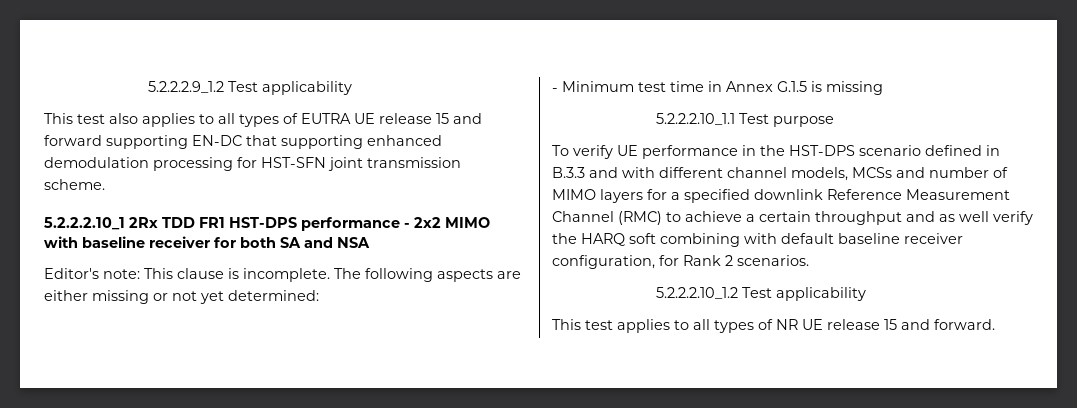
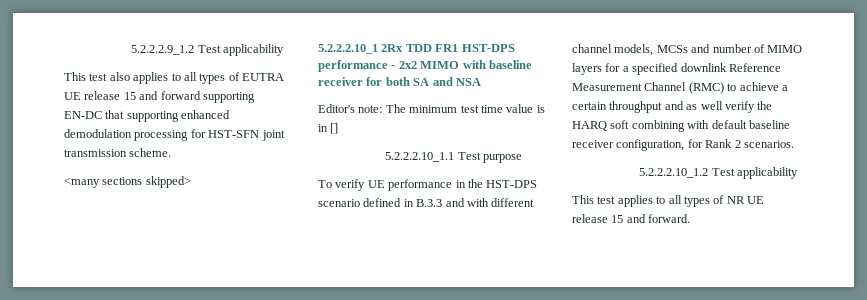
+ <many sections skipped>
- Editor's note: This clause is incomplete. The following aspects are either missing or not yet determined:
- - Minimum test time in Annex G.1.5 is missing
+ Editor's note: The minimum test time value is in []

